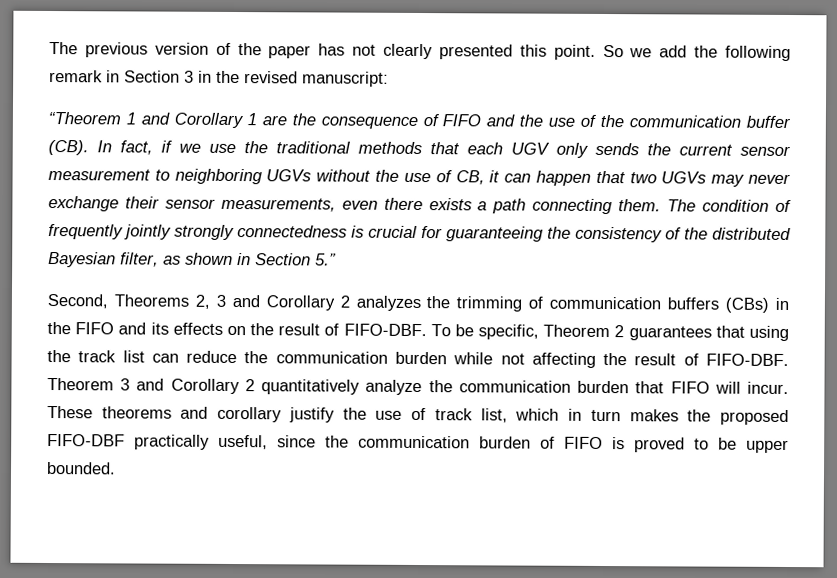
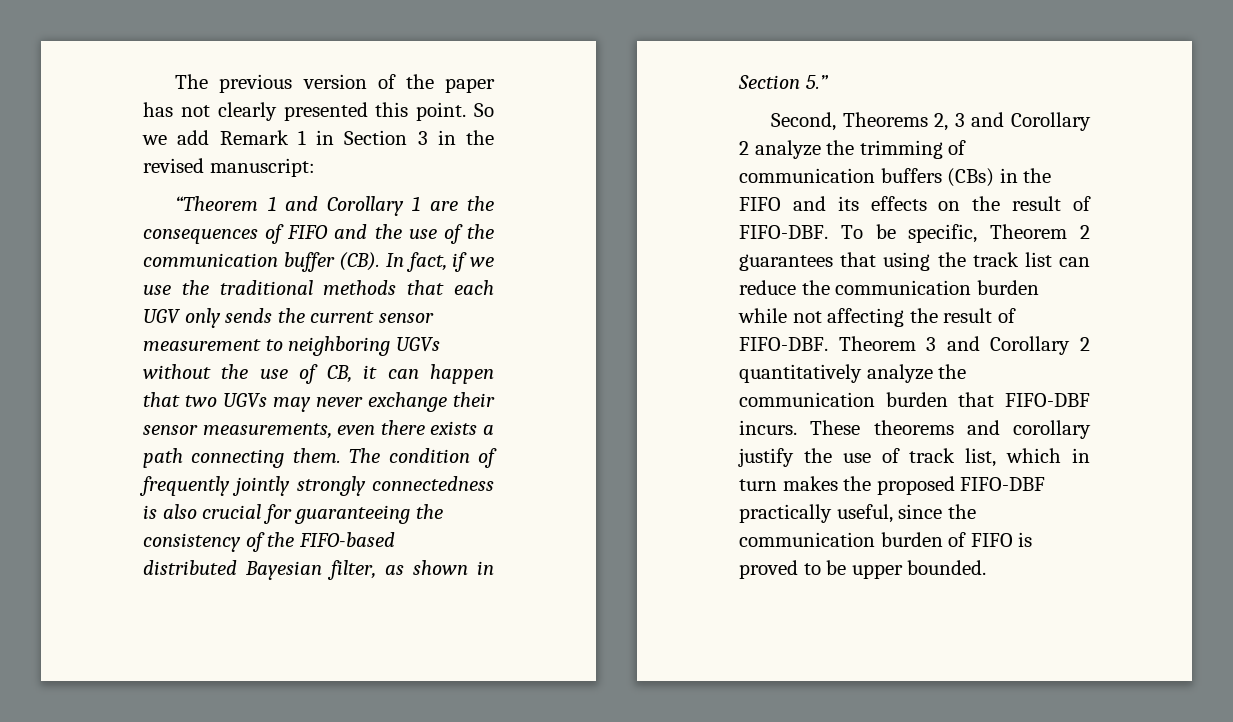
- So we add the following remark in Section 3 in the revised manuscript:
+ So we add Remark 1 in Section 3 in the revised manuscript:
- “Theorem 1 and Corollary 1 are the consequence of FIFO and the use of the communication buffer (CB). In fact, if we use the traditional methods that each UGV only sends the current sensor measurement to neighboring UGVs without the use of CB, it can happen that two UGVs may never exchange their sensor measurements, even there exists a path connecting them.
+ “Theorem 1 and Corollary 1 are the consequences of FIFO and the use of the communication buffer (CB). In fact, if we use the traditional methods that each UGV only sends the current sensor measurement to neighboring UGVs without the use of CB, it can happen that two UGVs may never exchange their sensor measurements, even there exists a path connecting them.
- The condition of frequently jointly strongly connectedness is crucial for guaranteeing the consistency of the distributed Bayesian filter, as shown in Section 5.”
+ The condition of frequently jointly strongly connectedness is also crucial for guaranteeing the consistency of the FIFO-based distributed Bayesian filter, as shown in Section 5.”
- Second, Theorems 2, 3 and Corollary 2 analyzes the trimming of communication buffers (CBs) in the FIFO and its effects on the result of FIFO-DBF.
+ Second, Theorems 2, 3 and Corollary 2 analyze the trimming of communication buffers (CBs) in the FIFO and its effects on the result of FIFO-DBF.
- Theorem 3 and Corollary 2 quantitatively analyze the communication burden that FIFO will incur.
+ Theorem 3 and Corollary 2 quantitatively analyze the communication burden that FIFO-DBF incurs.

